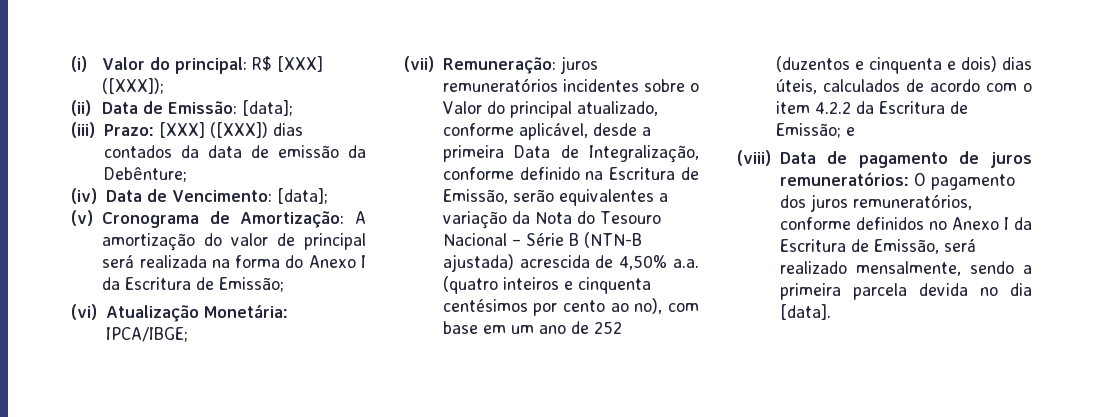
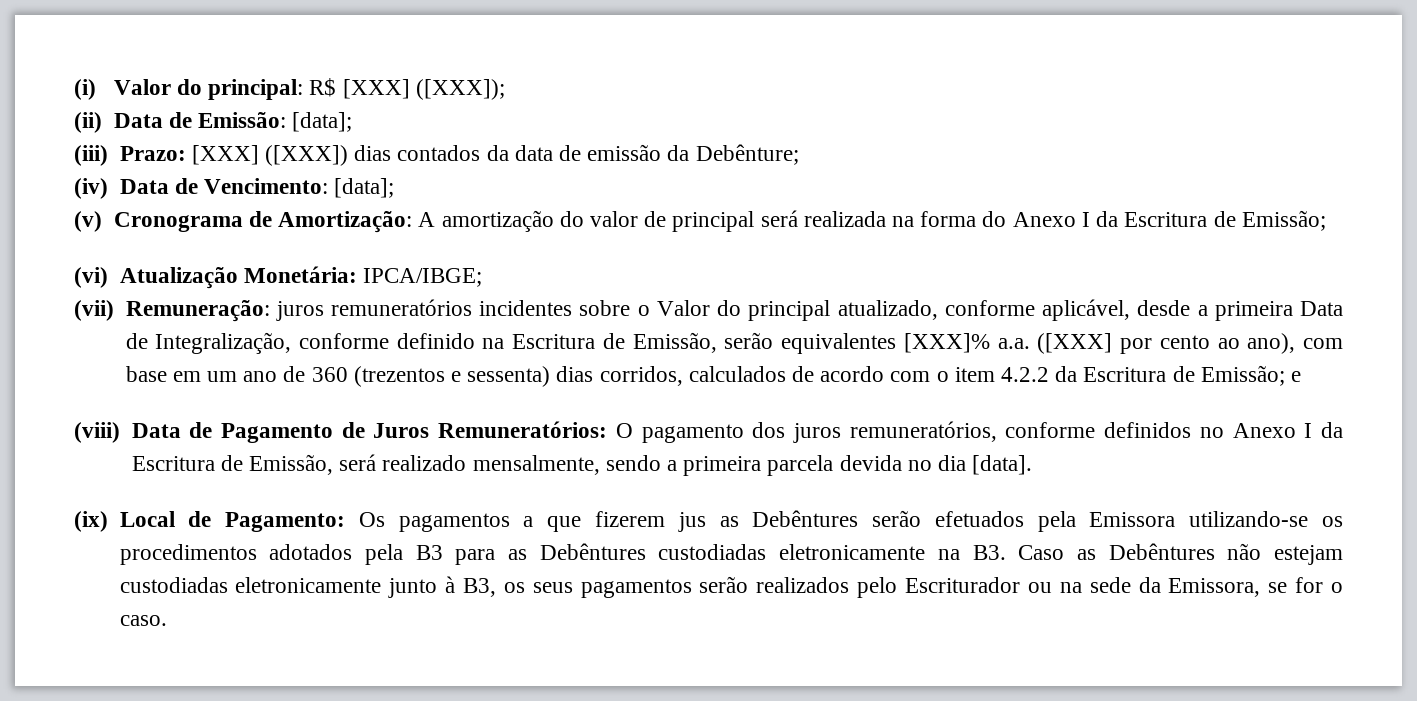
- (vii) Remuneração: juros remuneratórios incidentes sobre o Valor do principal atualizado, conforme aplicável, desde a primeira Data de Integralização, conforme definido na Escritura de Emissão, serão equivalentes a variação da Nota do Tesouro Nacional – Série B (NTN-B ajustada) acrescida de 4,50% a.a. (quatro inteiros e cinquenta centésimos por cento ao no), com base em um ano de 252 (duzentos e cinquenta e dois) dias úteis, calculados de acordo com o item 4.2.2 da Escritura de Emissão; e
+ (vii) Remuneração: juros remuneratórios incidentes sobre o Valor do principal atualizado, conforme aplicável, desde a primeira Data de Integralização, conforme definido na Escritura de Emissão, serão equivalentes [XXX]% a.a. ([XXX] por cento ao ano), com base em um ano de 360 (trezentos e sessenta) dias corridos, calculados de acordo com o item 4.2.2 da Escritura de Emissão; e
- (viii) Data de pagamento de juros remuneratórios: O pagamento dos juros remuneratórios, conforme definidos no Anexo I da Escritura de Emissão, será realizado mensalmente, sendo a primeira parcela devida no dia [data].
+ (viii) Data de Pagamento de Juros Remuneratórios: O pagamento dos juros remuneratórios, conforme definidos no Anexo I da Escritura de Emissão, será realizado mensalmente, sendo a primeira parcela devida no dia [data].
+ (ix) Local de Pagamento: Os pagamentos a que fizerem jus as Debêntures serão efetuados pela Emissora utilizando-se os procedimentos adotados pela B3 para as Debêntures custodiadas eletronicamente na B3. Caso as Debêntures não estejam custodiadas eletronicamente junto à B3, os seus pagamentos serão realizados pelo Escriturador ou na sede da Emissora, se for o caso.

